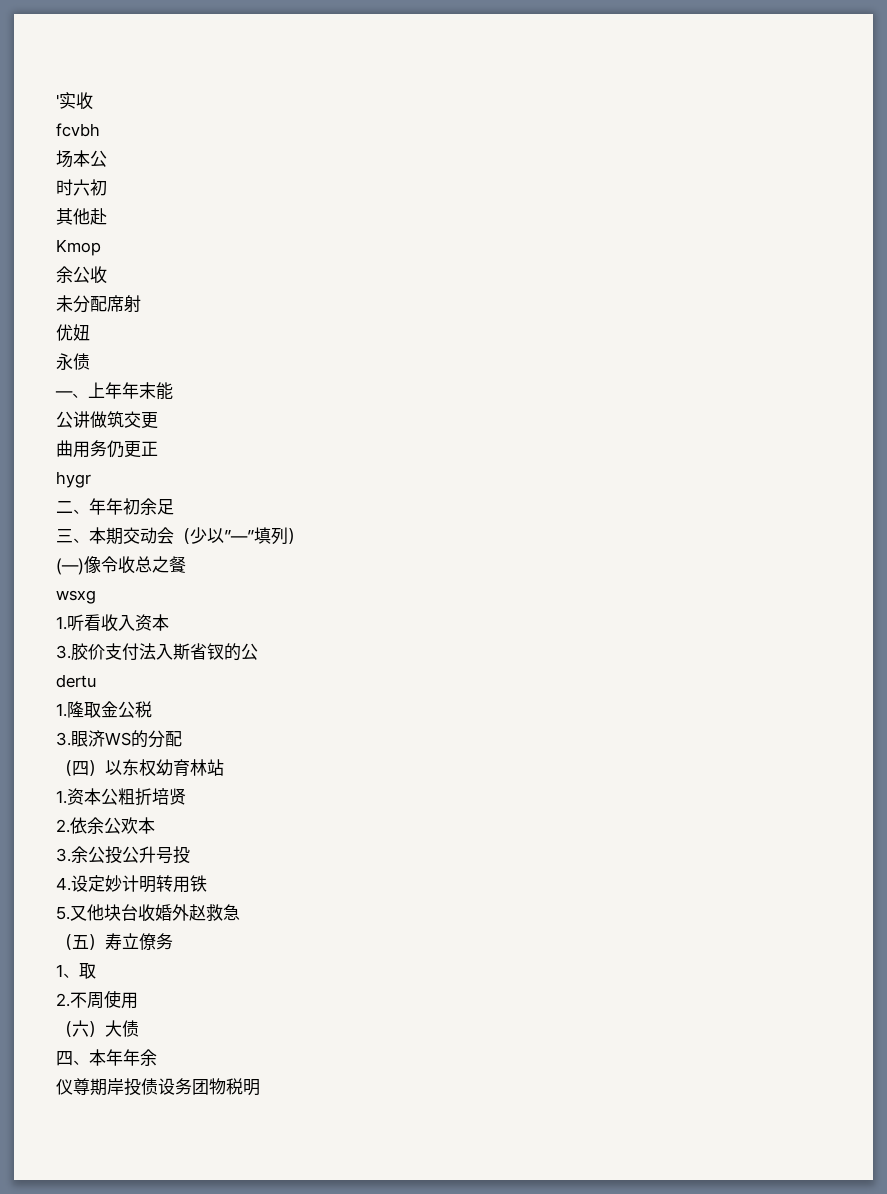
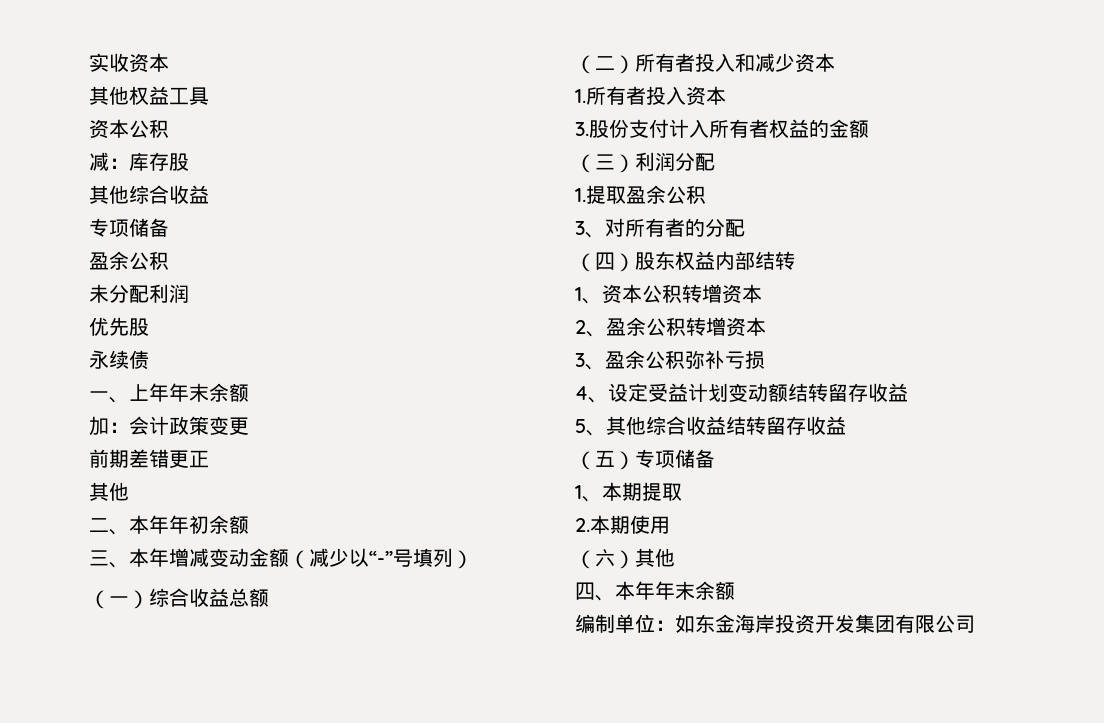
- '实收
- fcvbh
- 场本公
- 时六初
- 其他赴
- Kmop
- 余公收
+ 实收资本
+ 其他权益工具
+ 资本公积
+ 减：库存股
+ 其他综合收益
+ 专项储备
+ 盈余公积
- 未分配席射
+ 未分配利润
- 优妞
+ 优先股
- 永债
- —、上年年末能
- 公讲做筑交更
+ 永续债
+ 一、上年年末余额
+ 加：会计政策变更
- 曲用务仍更正
- hygr
+ 前期差错更正
+ 其他
- 二、年年初余足
+ 二、本年年初余额
- 三、本期交动会（少以”—”填列）
- (—)像令收总之餐
- wsxg
- 1.听看收入资本
+ 三、本年增减变动金额（减少以“-”号填列）
+ （一）综合收益总额
+ （二）所有者投入和减少资本
+ 1.所有者投入资本
- 3.胶价支付法入斯省钗的公
- dertu
- 1.隆取金公税
- 3.眼济WS的分配
- （四）以东权幼育林站
- 1.资本公粗折培贤
- 2.依余公欢本
- 3.余公投公升号投
- 4.设定妙计明转用铁
- 5.又他块台收婚外赵救急
+ 3.股份支付计入所有者权益的金额
+ （三）利润分配
+ 1.提取盈余公积
+ 3、对所有者的分配
+ （四）股东权益内部结转
+ 1、资本公积转增资本
+ 2、盈余公积转增资本
+ 3、盈余公积弥补亏损
+ 4、设定受益计划变动额结转留存收益
+ 5、其他综合收益结转留存收益
- （五）寿立僚务
- 1、取
+ （五）专项储备
+ 1、本期提取
- 2.不周使用
+ 2.本期使用
- （六）大债
+ （六）其他
- 四、本年年余
- 仪尊期岸投债设务团物税明
+ 四、本年年末余额
+ 编制单位：如东金海岸投资开发集团有限公司

